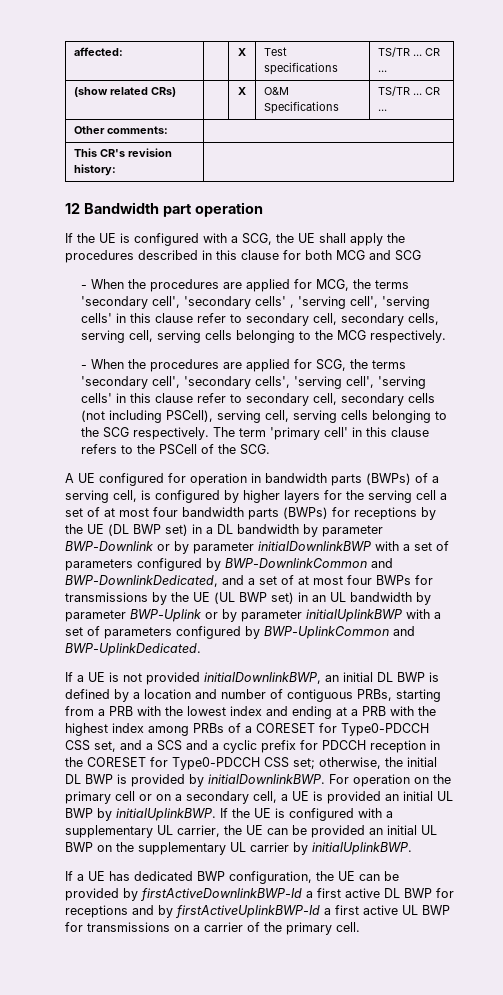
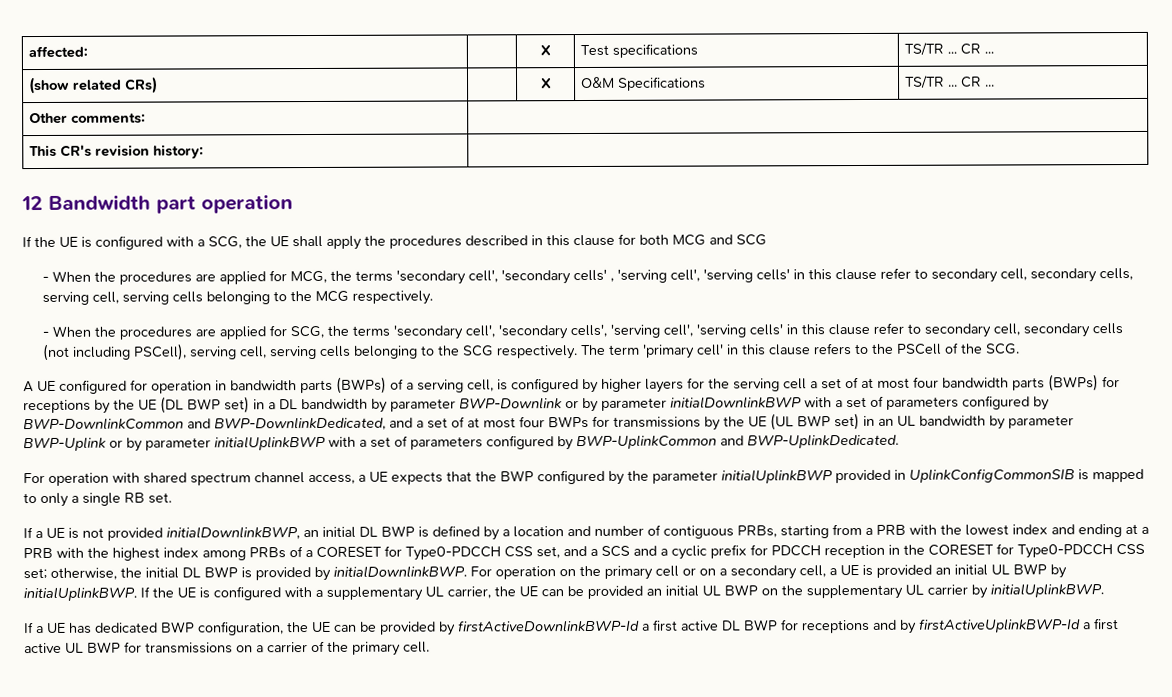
+ For operation with shared spectrum channel access, a UE expects that the BWP configured by the parameter initialUplinkBWP provided in UplinkConfigCommonSIB is mapped to only a single RB set.

